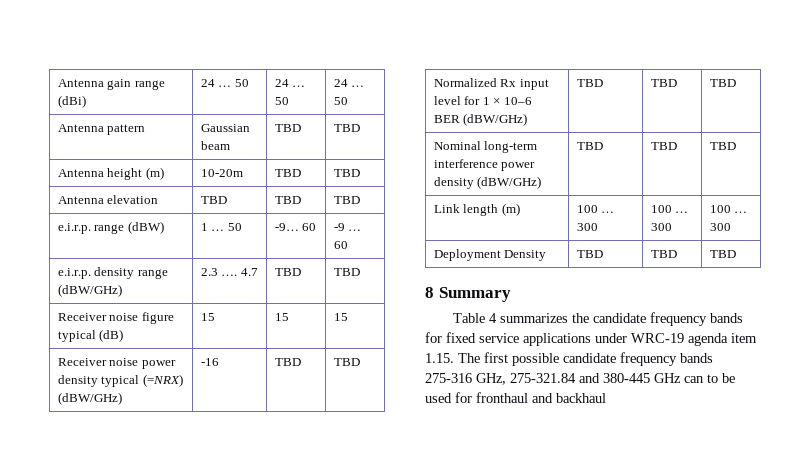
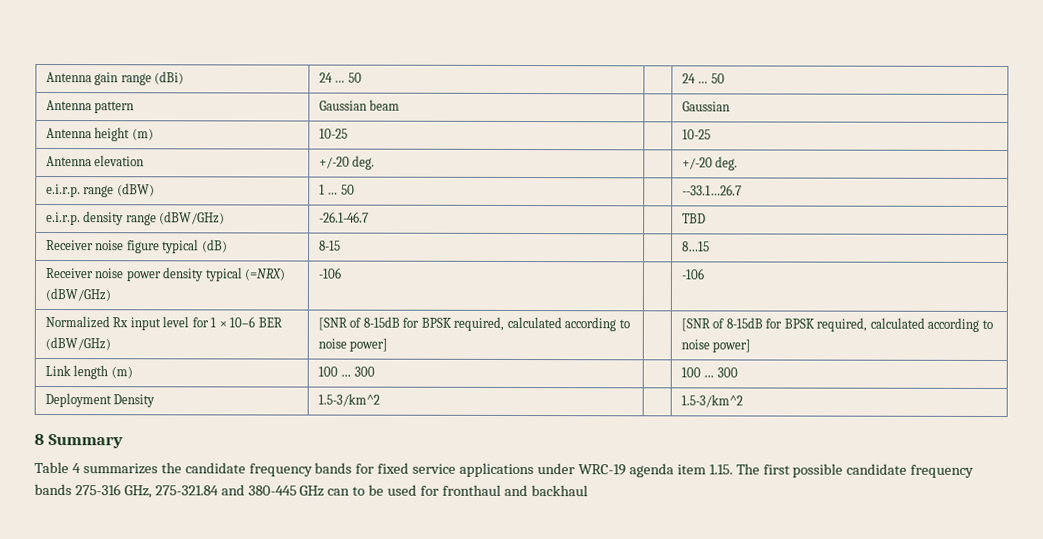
- Antenna gain range (dBi) | 24 … 50 | 24 … 50 | 24 … 50
+ Antenna gain range (dBi) | 24 … 50 | | 24 … 50
- Antenna pattern | Gaussian beam | TBD | TBD
+ Antenna pattern | Gaussian beam | | Gaussian
- Antenna height (m) | 10-20m | TBD | TBD
+ Antenna height (m) | 10-25 | | 10-25
- Antenna elevation | TBD | TBD | TBD
+ Antenna elevation | +/-20 deg. | | +/-20 deg.
- e.i.r.p. range (dBW) | 1 … 50 | -9… 60 | -9 … 60
+ e.i.r.p. range (dBW) | 1 … 50 | | --33.1…26.7
- e.i.r.p. density range (dBW/GHz) | 2.3 …. 4.7 | TBD | TBD
+ e.i.r.p. density range (dBW/GHz) | -26.1-46.7 | | TBD
- Receiver noise figure typical (dB) | 15 | 15 | 15
+ Receiver noise figure typical (dB) | 8-15 | | 8…15
- Receiver noise power density typical (=NRX) (dBW/GHz) | -16 | TBD | TBD
+ Receiver noise power density typical (=NRX) (dBW/GHz) | -106 | | -106
- Normalized Rx input level for 1 × 10–6 BER (dBW/GHz) | TBD | TBD | TBD
- Nominal long-term interference power density (dBW/GHz) | TBD | TBD | TBD
+ Normalized Rx input level for 1 × 10–6 BER (dBW/GHz) | [SNR of 8-15dB for BPSK required, calculated according to noise power] | | [SNR of 8-15dB for BPSK required, calculated according to noise power]
- Link length (m) | 100 … 300 | 100 … 300 | 100 … 300
+ Link length (m) | 100 … 300 | | 100 … 300
- Deployment Density | TBD | TBD | TBD
+ Deployment Density | 1.5-3/km^2 | | 1.5-3/km^2

